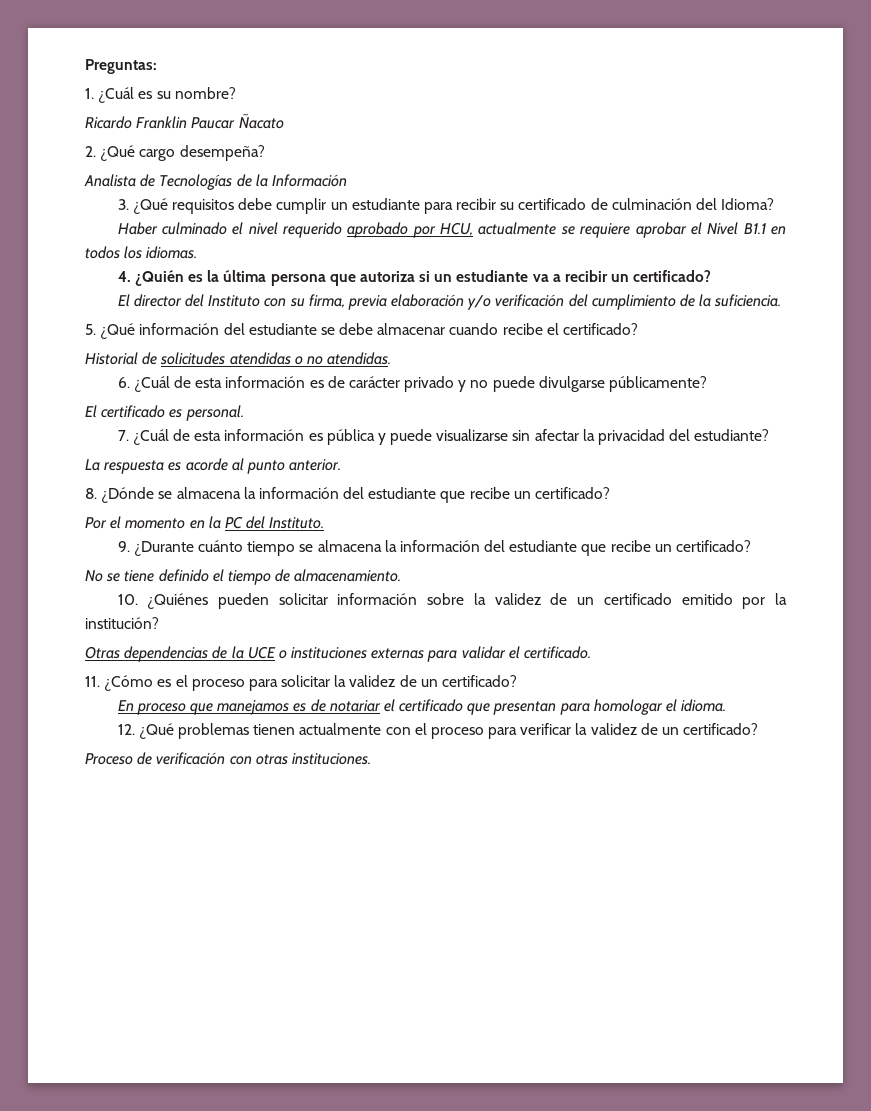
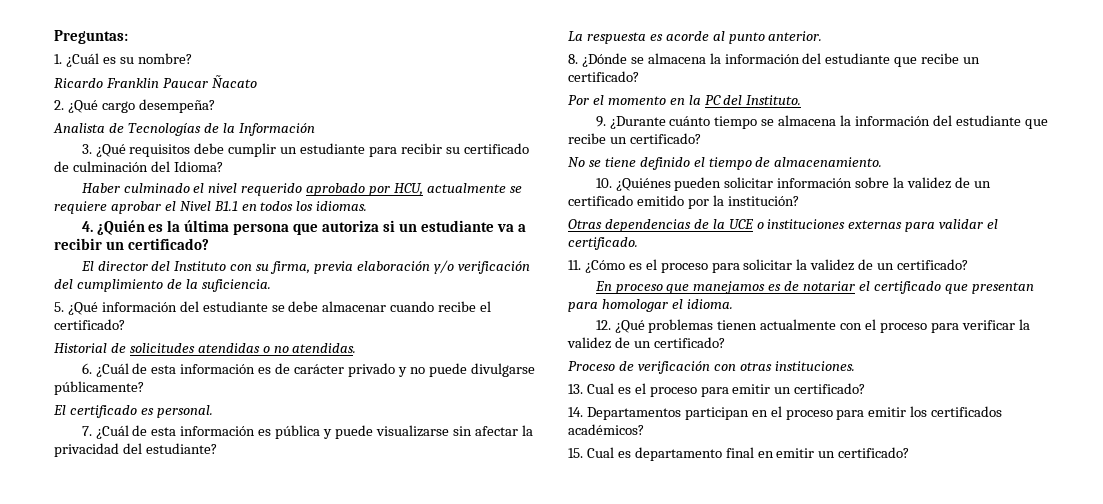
+ 13. Cual es el proceso para emitir un certificado?
+ 14. Departamentos participan en el proceso para emitir los certificados académicos?
+ 15. Cual es departamento final en emitir un certificado?

